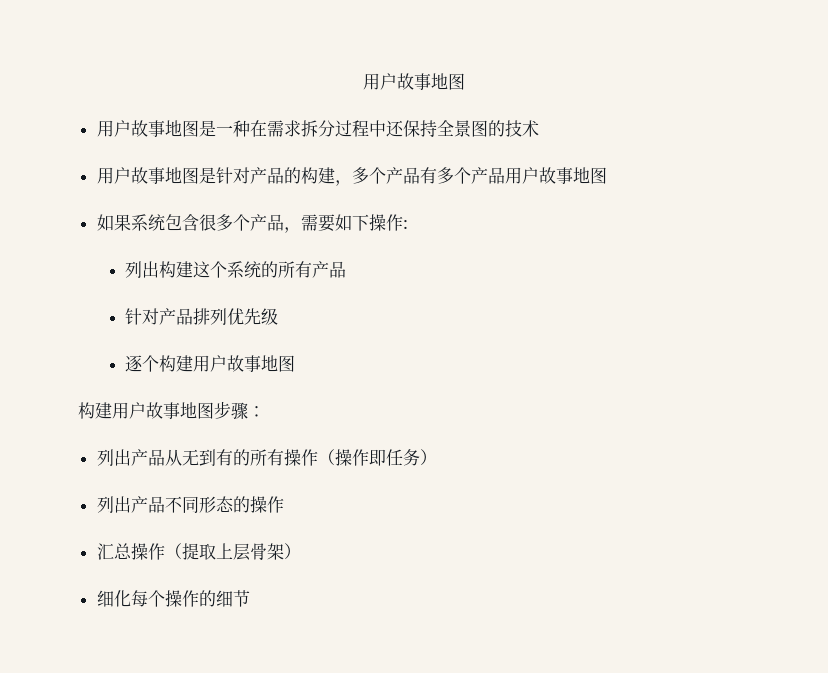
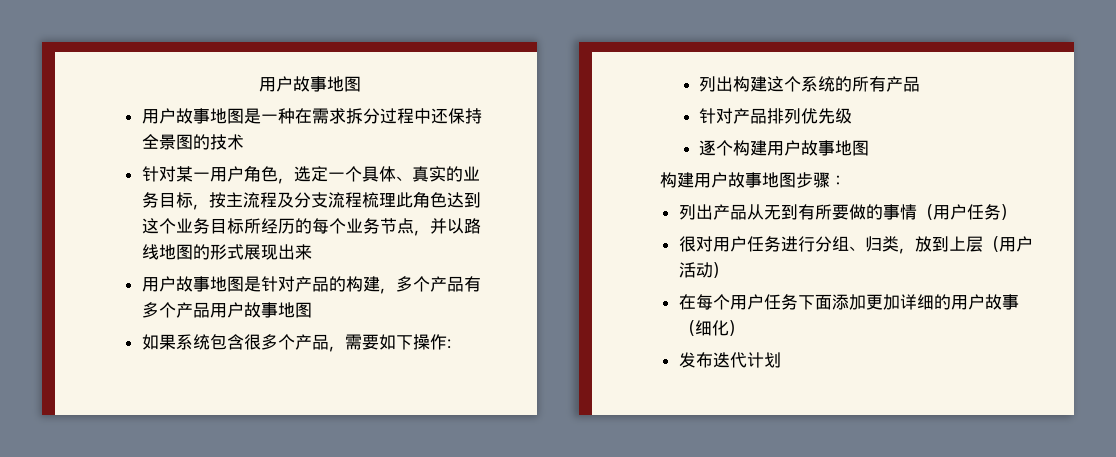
+ 针对某一用户角色，选定一个具体、真实的业务目标，按主流程及分支流程梳理此角色达到这个业务目标所经历的每个业务节点，并以路线地图的形式展现出来
- 列出产品从无到有的所有操作（操作即任务）
- 列出产品不同形态的操作
- 汇总操作（提取上层骨架）
- 细化每个操作的细节
+ 列出产品从无到有所要做的事情（用户任务）
+ 很对用户任务进行分组、归类，放到上层（用户活动）
+ 在每个用户任务下面添加更加详细的用户故事（细化）
+ 发布迭代计划

